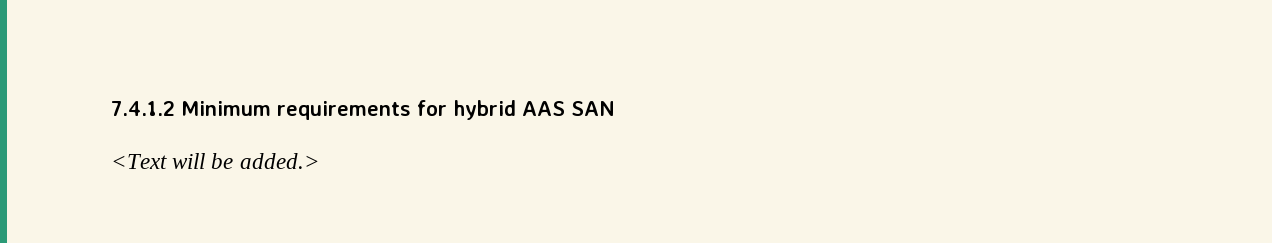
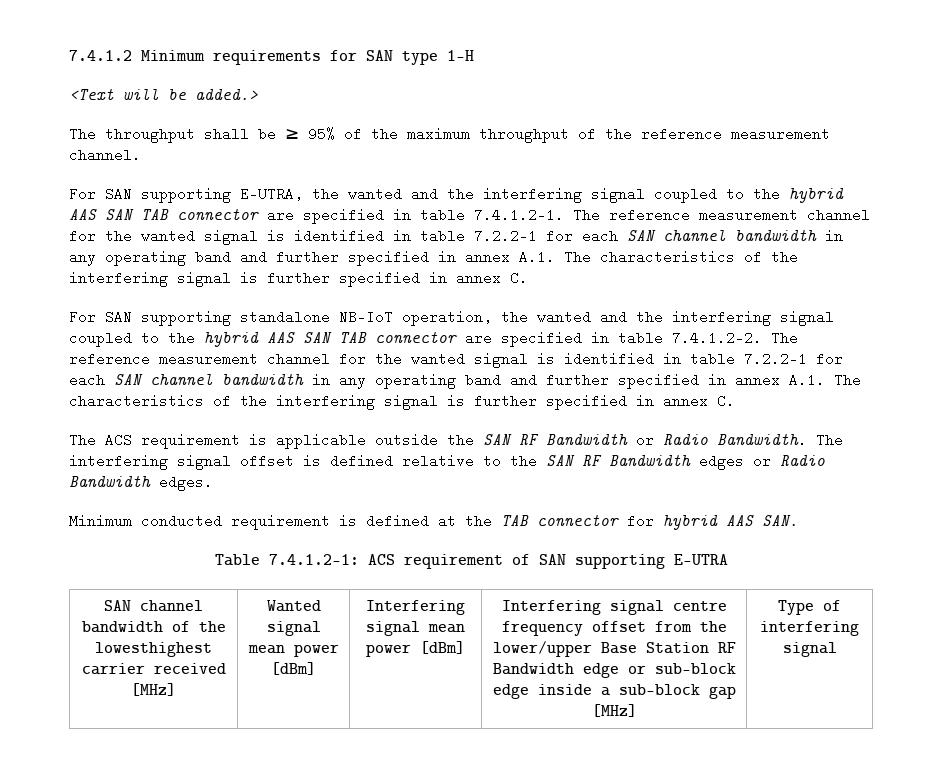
- 7.4.1.2 Minimum requirements for hybrid AAS SAN
+ 7.4.1.2 Minimum requirements for SAN type 1-H
+ The throughput shall be ≥ 95% of the maximum throughput of the reference measurement channel.
+ For SAN supporting E-UTRA, the wanted and the interfering signal coupled to the hybrid AAS SAN TAB connector are specified in table 7.4.1.2-1. The reference measurement channel for the wanted signal is identified in table 7.2.2-1 for each SAN channel bandwidth in any operating band and further specified in annex A.1. The characteristics of the interfering signal is further specified in annex C.
+ For SAN supporting standalone NB-IoT operation, the wanted and the interfering signal coupled to the hybrid AAS SAN TAB connector are specified in table 7.4.1.2-2. The reference measurement channel for the wanted signal is identified in table 7.2.2-1 for each SAN channel bandwidth in any operating band and further specified in annex A.1. The characteristics of the interfering signal is further specified in annex C.
+ The ACS requirement is applicable outside the SAN RF Bandwidth or Radio Bandwidth. The interfering signal offset is defined relative to the SAN RF Bandwidth edges or Radio Bandwidth edges.
+ Minimum conducted requirement is defined at the TAB connector for hybrid AAS SAN.
+ Table 7.4.1.2-1: ACS requirement of SAN supporting E-UTRA
+ SAN channel bandwidth of the lowesthighest carrier received [MHz] | Wanted signal mean power [dBm] | Interfering signal mean power [dBm] | Interfering signal centre frequency offset from the lower/upper Base Station RF Bandwidth edge or sub-block edge inside a sub-block gap [MHz] | Type of interfering signal

